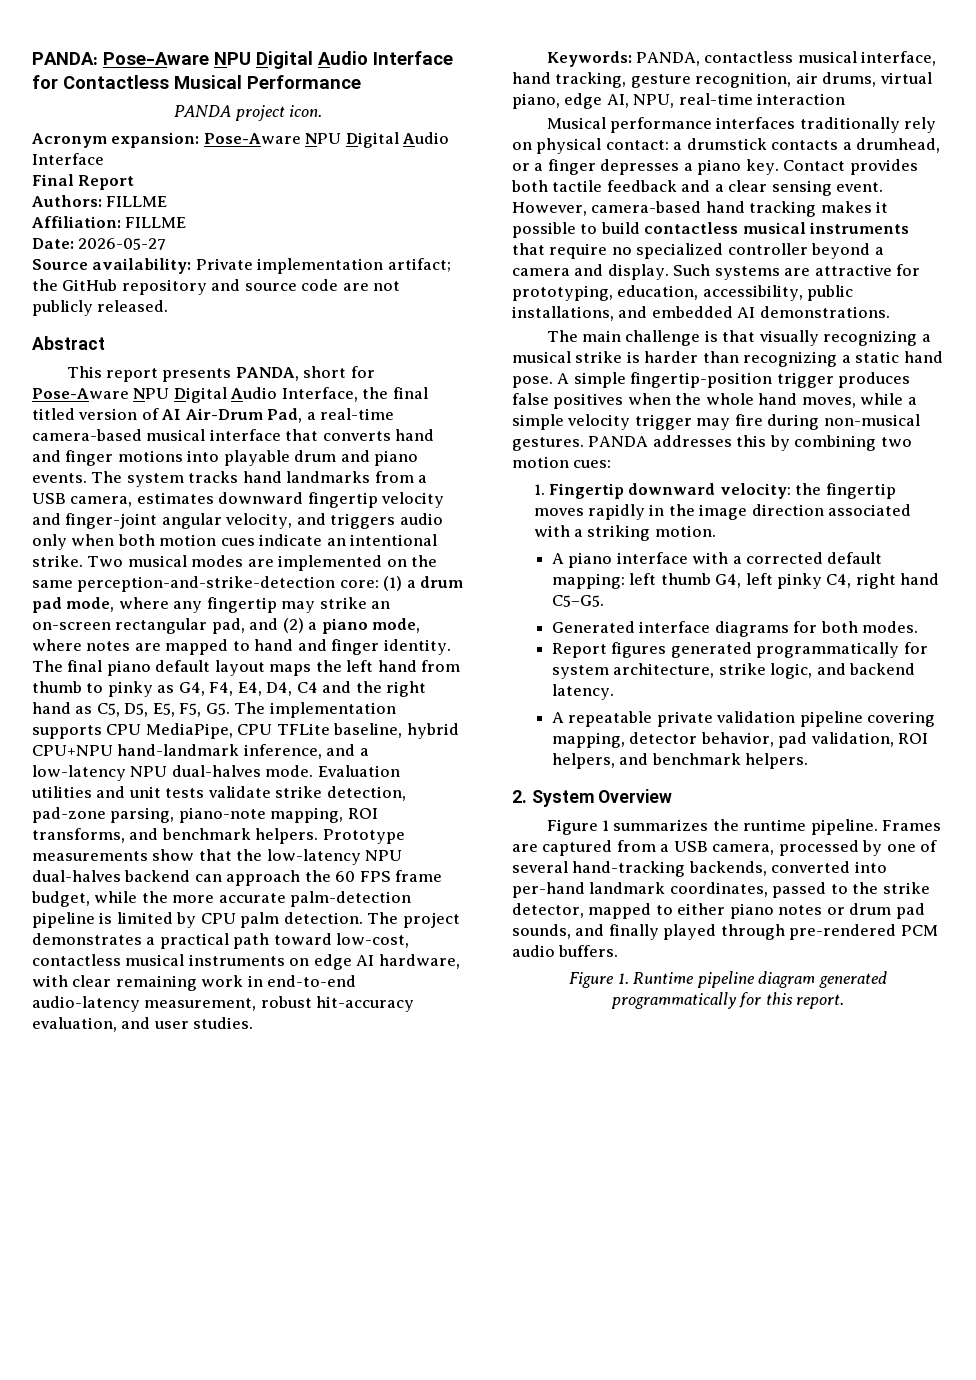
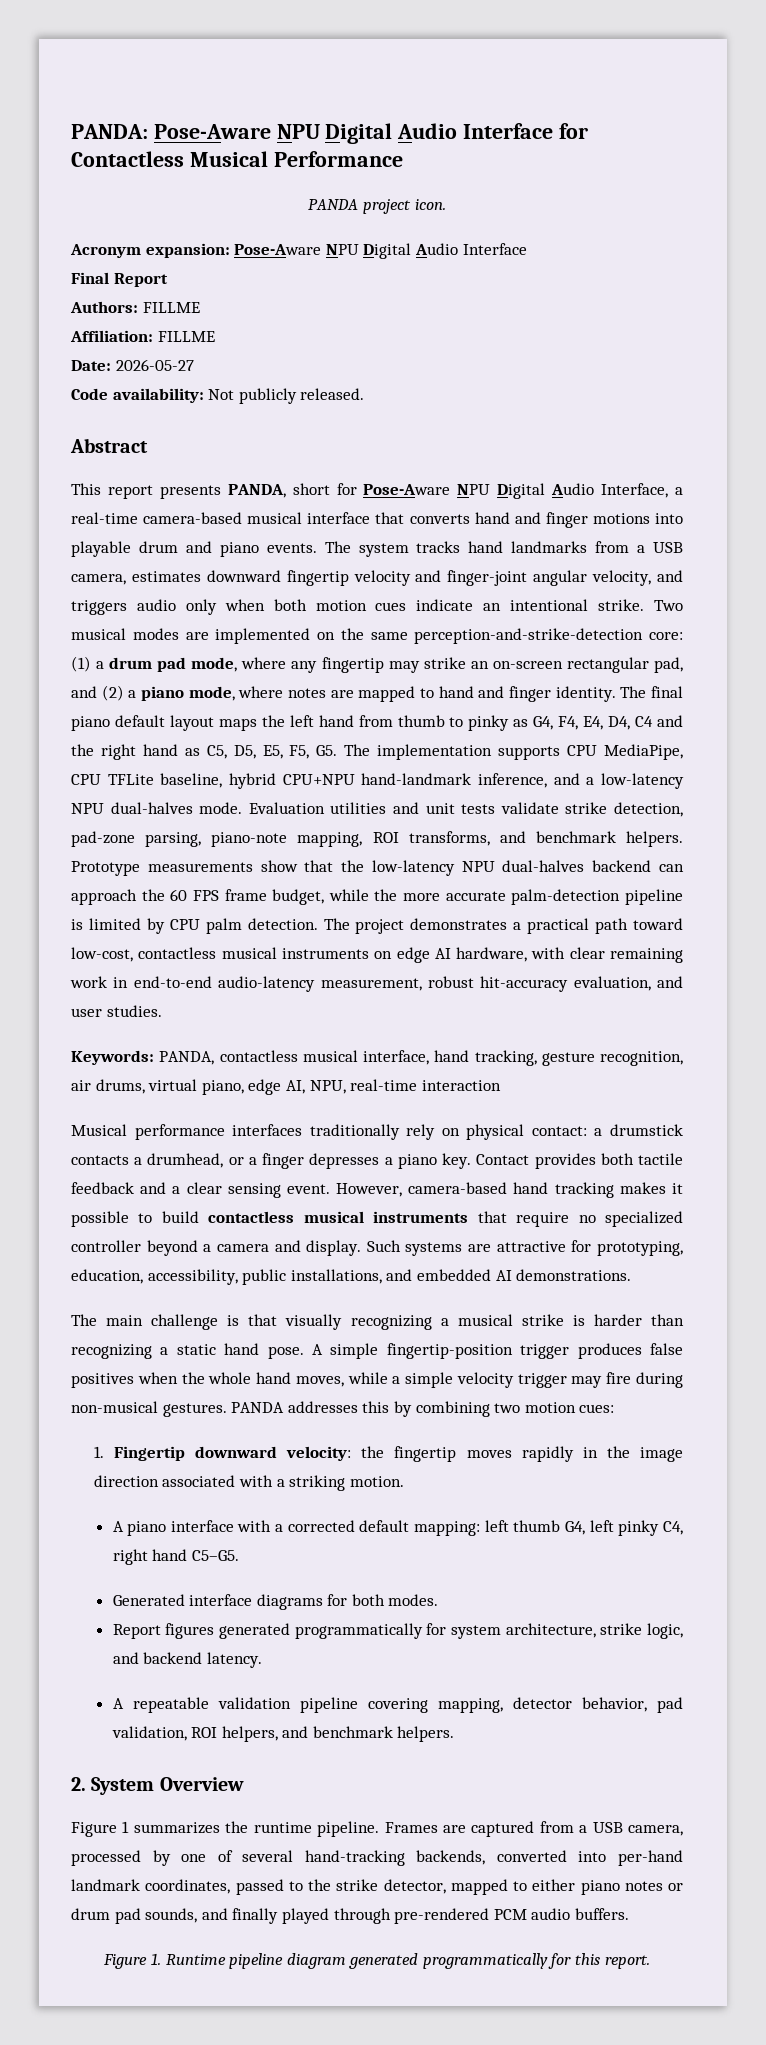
- Source availability: Private implementation artifact; the GitHub repository and source code are not publicly released.
+ Code availability: Not publicly released.
- This report presents PANDA, short for Pose-Aware NPU Digital Audio Interface, the final titled version of AI Air-Drum Pad, a real-time camera-based musical interface that converts hand and finger motions into playable drum and piano events.
+ This report presents PANDA, short for Pose-Aware NPU Digital Audio Interface, a real-time camera-based musical interface that converts hand and finger motions into playable drum and piano events.
- A repeatable private validation pipeline covering mapping, detector behavior, pad validation, ROI helpers, and benchmark helpers.
+ A repeatable validation pipeline covering mapping, detector behavior, pad validation, ROI helpers, and benchmark helpers.

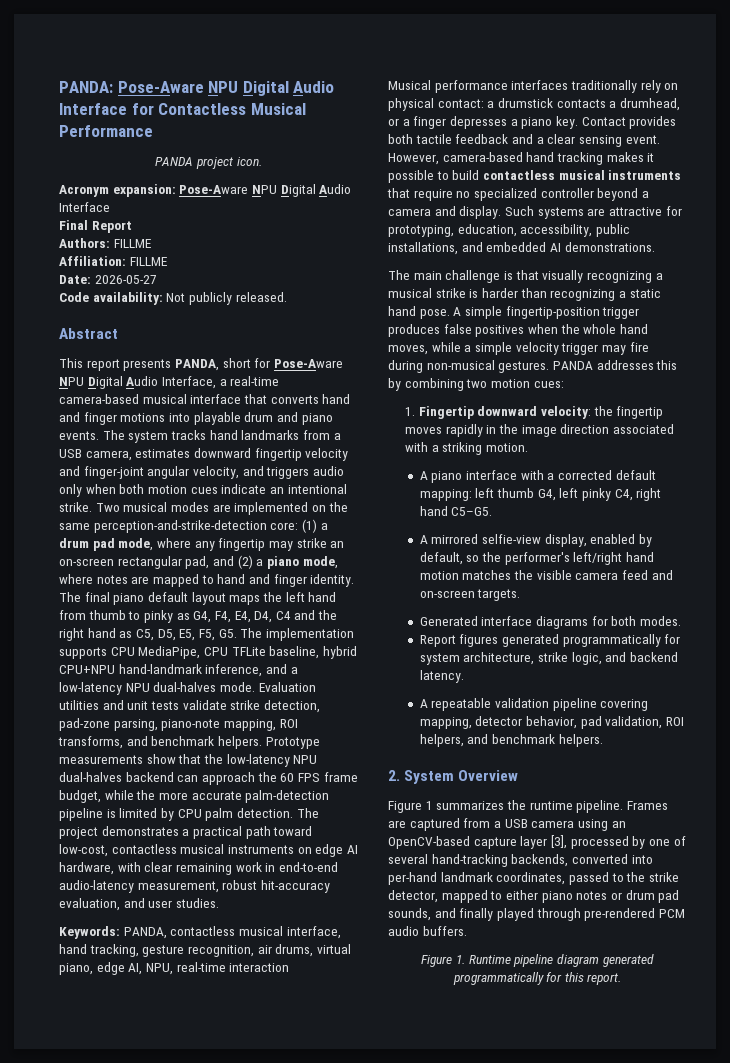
+ A mirrored selfie-view display, enabled by default, so the performer's left/right hand motion matches the visible camera feed and on-screen targets.
- Frames are captured from a USB camera, processed by one of several hand-tracking backends, converted into per-hand landmark coordinates, passed to the strike detector, mapped to either piano notes or drum pad sounds, and finally played through pre-rendered PCM audio buffers.
+ Frames are captured from a USB camera using an OpenCV-based capture layer [3], processed by one of several hand-tracking backends, converted into per-hand landmark coordinates, passed to the strike detector, mapped to either piano notes or drum pad sounds, and finally played through pre-rendered PCM audio buffers.

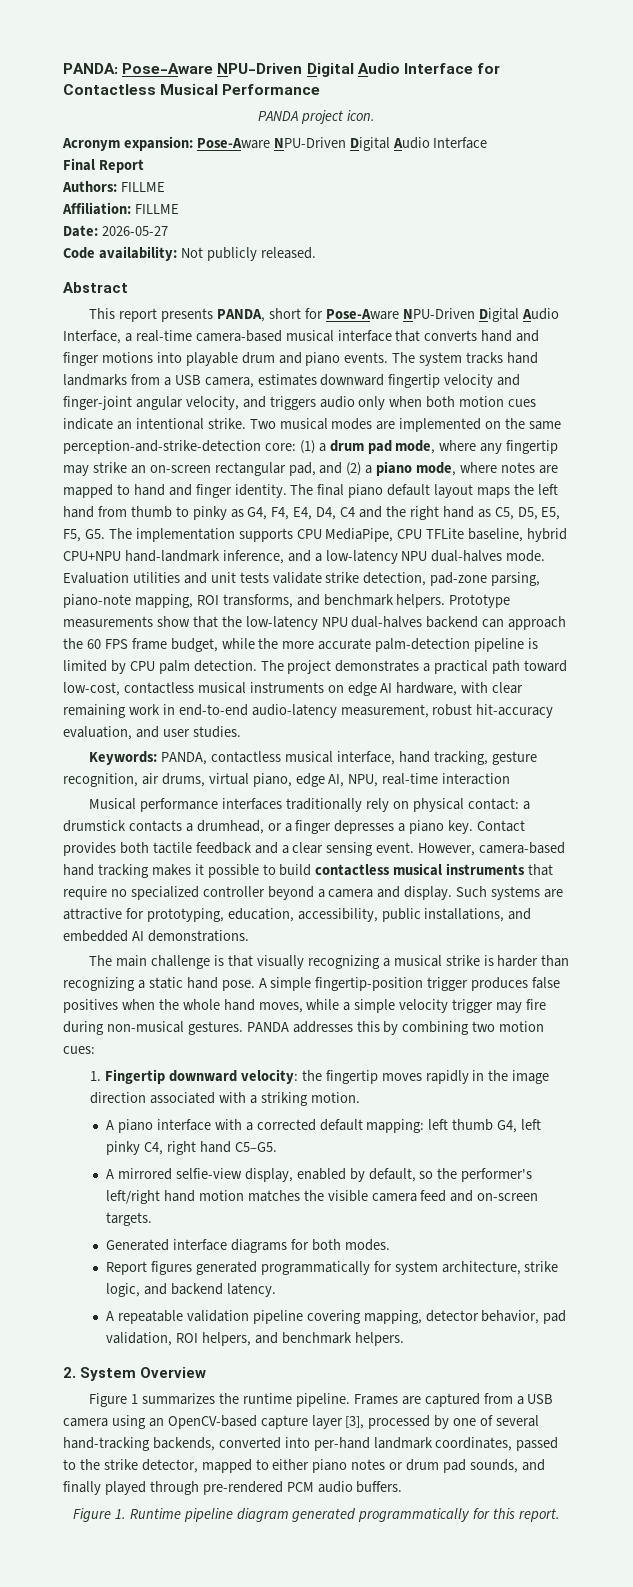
- PANDA: Pose-Aware NPU Digital Audio Interface for Contactless Musical Performance
+ PANDA: Pose-Aware NPU-Driven Digital Audio Interface for Contactless Musical Performance
- Acronym expansion: Pose-Aware NPU Digital Audio Interface
+ Acronym expansion: Pose-Aware NPU-Driven Digital Audio Interface
- This report presents PANDA, short for Pose-Aware NPU Digital Audio Interface, a real-time camera-based musical interface that converts hand and finger motions into playable drum and piano events.
+ This report presents PANDA, short for Pose-Aware NPU-Driven Digital Audio Interface, a real-time camera-based musical interface that converts hand and finger motions into playable drum and piano events.

